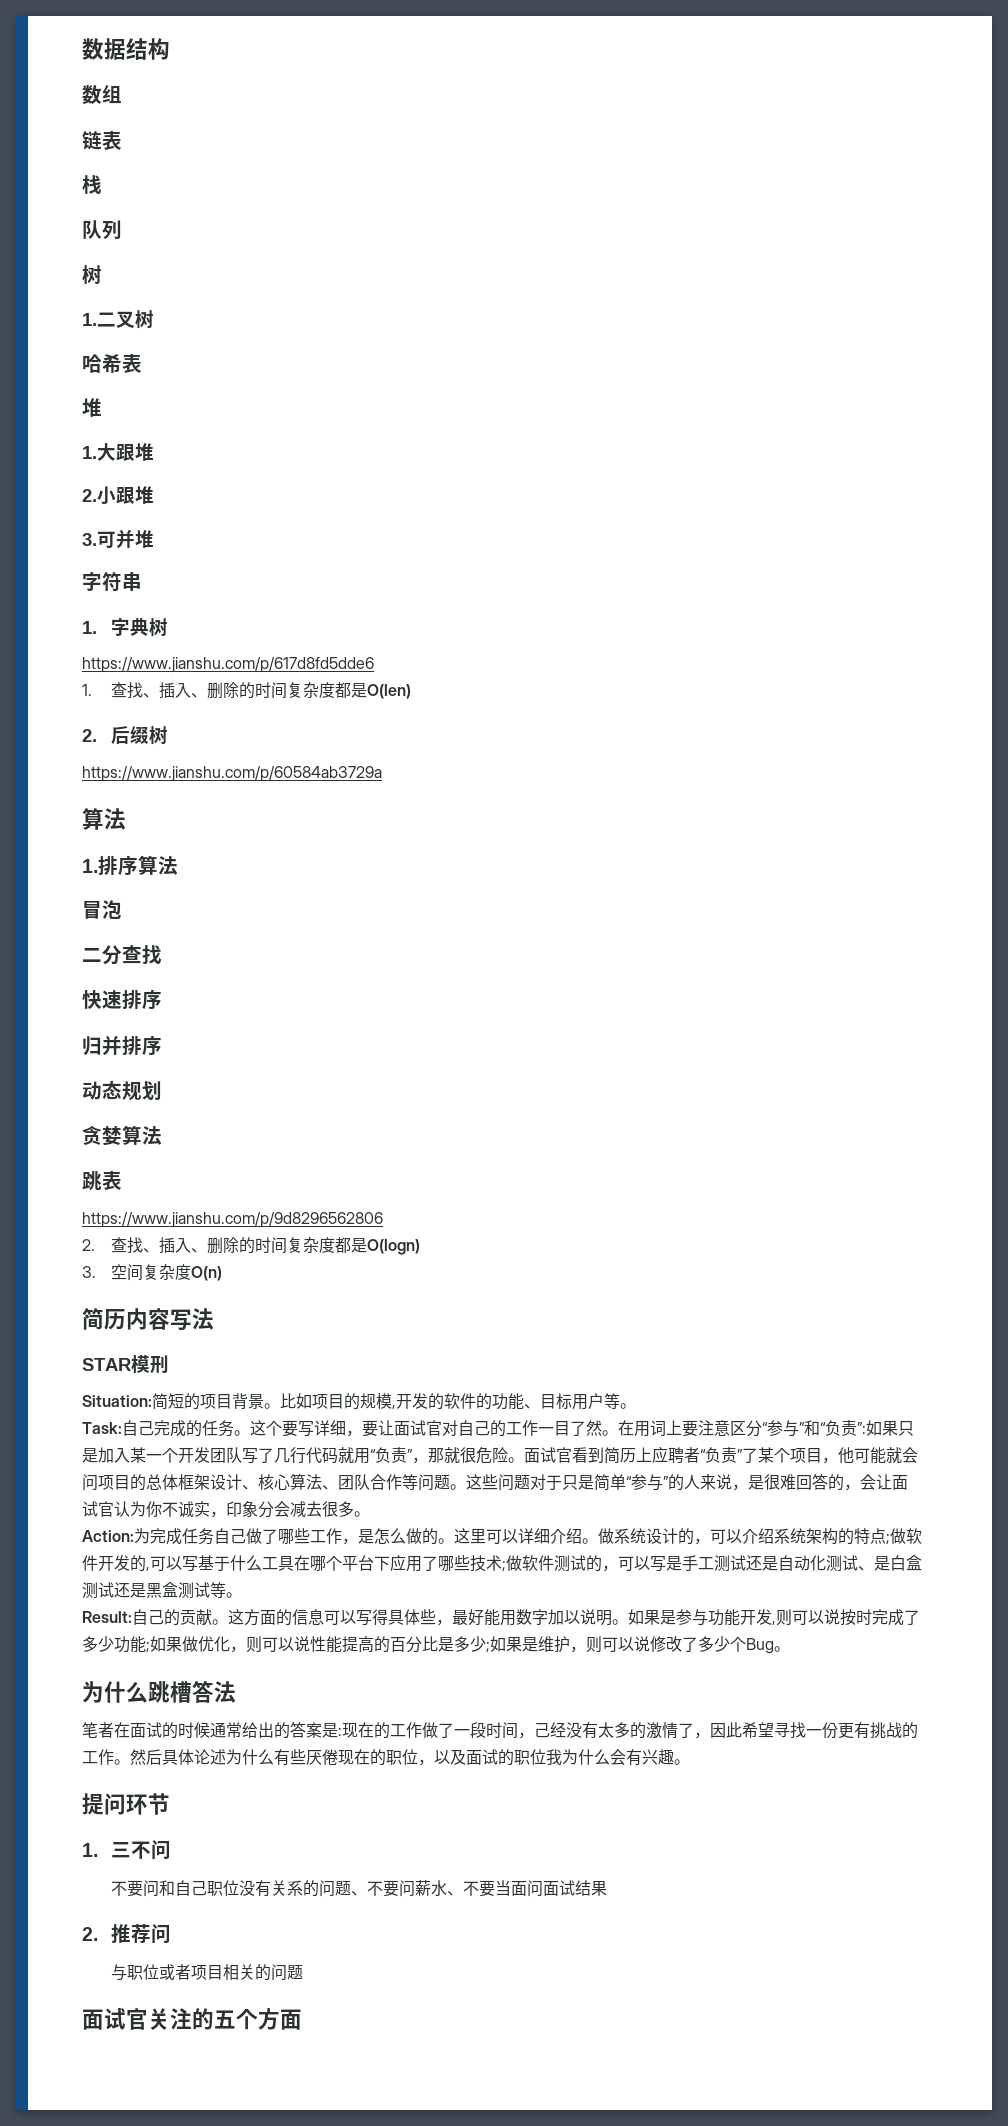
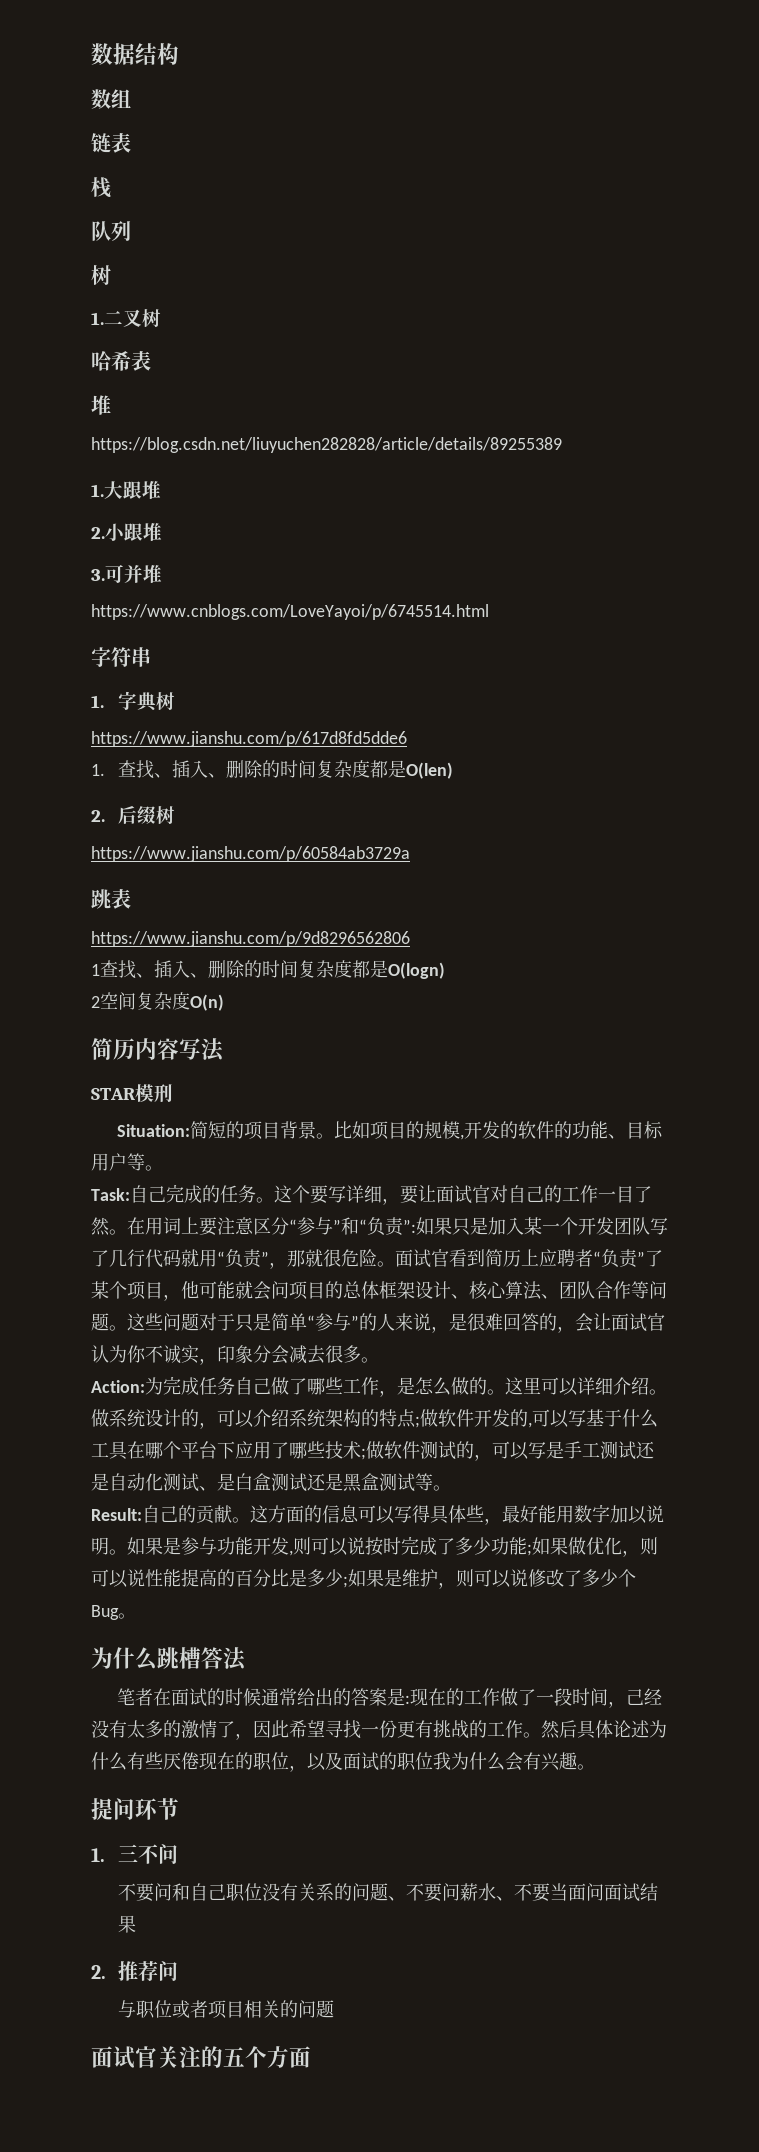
+ https://blog.csdn.net/liuyuchen282828/article/details/89255389
+ https://www.cnblogs.com/LoveYayoi/p/6745514.html
  https://www.jianshu.com/p/60584ab3729a
- 算法
- 1.排序算法
- 冒泡
- 二分查找
- 快速排序
- 归并排序
- 动态规划
- 贪婪算法
- 2.查找、插入、删除的时间复杂度都是O(logn)
+ 1查找、插入、删除的时间复杂度都是O(logn)
- 3.空间复杂度O(n)
+ 2空间复杂度O(n)

